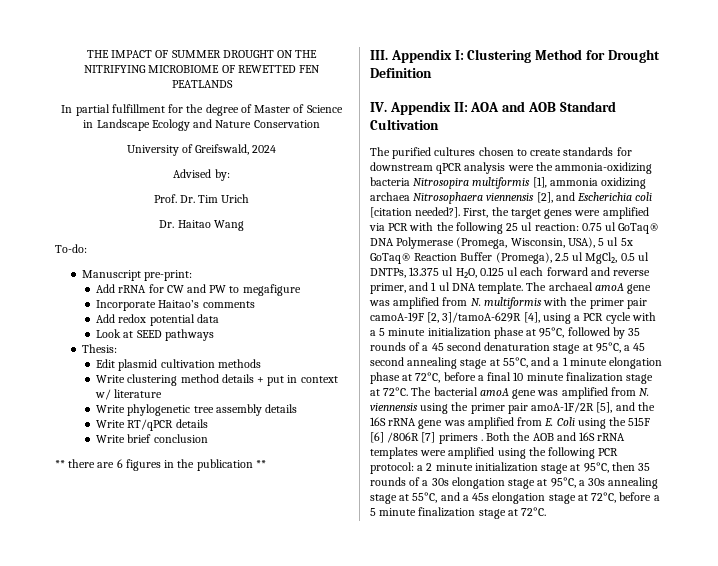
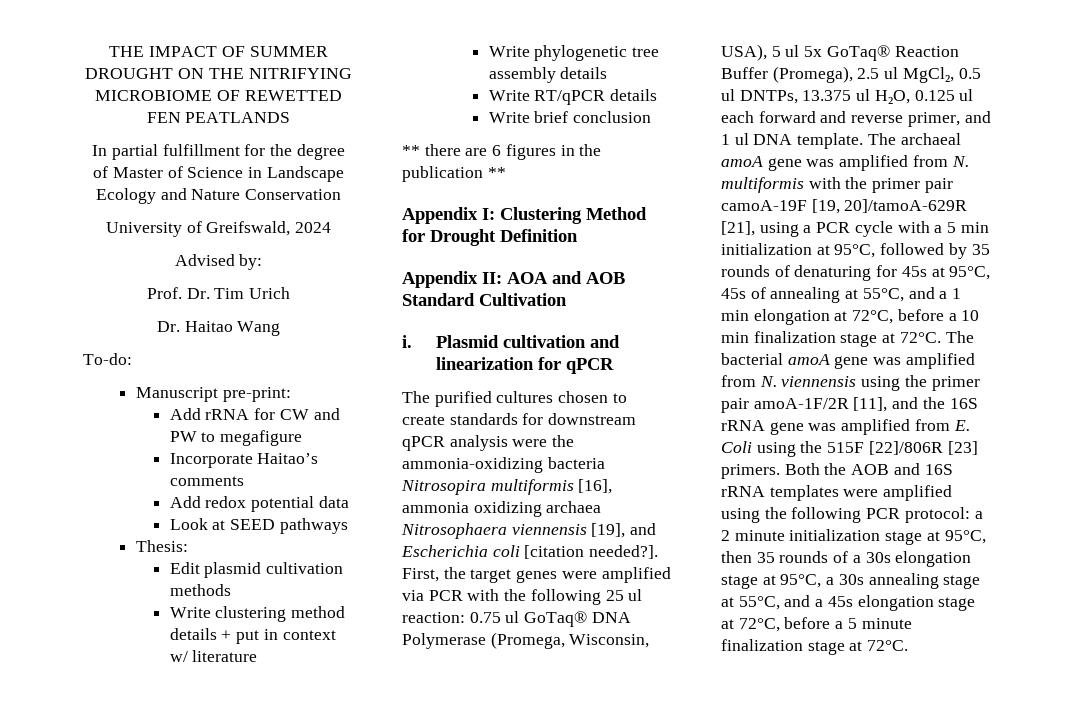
- III. Appendix I: Clustering Method for Drought Definition
+ Appendix I: Clustering Method for Drought Definition
- IV. Appendix II: AOA and AOB Standard Cultivation
+ Appendix II: AOA and AOB Standard Cultivation
+ i. Plasmid cultivation and linearization for qPCR
- The purified cultures chosen to create standards for downstream qPCR analysis were the ammonia-oxidizing bacteria Nitrosopira multiformis [1], ammonia oxidizing archaea Nitrosophaera viennensis [2], and Escherichia coli [citation needed?].
+ The purified cultures chosen to create standards for downstream qPCR analysis were the ammonia-oxidizing bacteria Nitrosopira multiformis [16], ammonia oxidizing archaea Nitrosophaera viennensis [19], and Escherichia coli [citation needed?].
- The archaeal amoA gene was amplified from N. multiformis with the primer pair camoA-19F [2, 3]/tamoA-629R [4], using a PCR cycle with a 5 minute initialization phase at 95°C, followed by 35 rounds of a 45 second denaturation stage at 95°C, a 45 second annealing stage at 55°C, and a 1 minute elongation phase at 72°C, before a final 10 minute finalization stage at 72°C.
+ The archaeal amoA gene was amplified from N. multiformis with the primer pair camoA-19F [19, 20]/tamoA-629R [21], using a PCR cycle with a 5 min initialization at 95°C, followed by 35 rounds of denaturing for 45s at 95°C, 45s of annealing at 55°C, and a 1 min elongation at 72°C, before a 10 min finalization stage at 72°C.
- The bacterial amoA gene was amplified from N. viennensis using the primer pair amoA-1F/2R [5], and the 16S rRNA gene was amplified from E. Coli using the 515F [6] /806R [7] primers .
+ The bacterial amoA gene was amplified from N. viennensis using the primer pair amoA-1F/2R [11], and the 16S rRNA gene was amplified from E. Coli using the 515F [22]/806R [23] primers.

